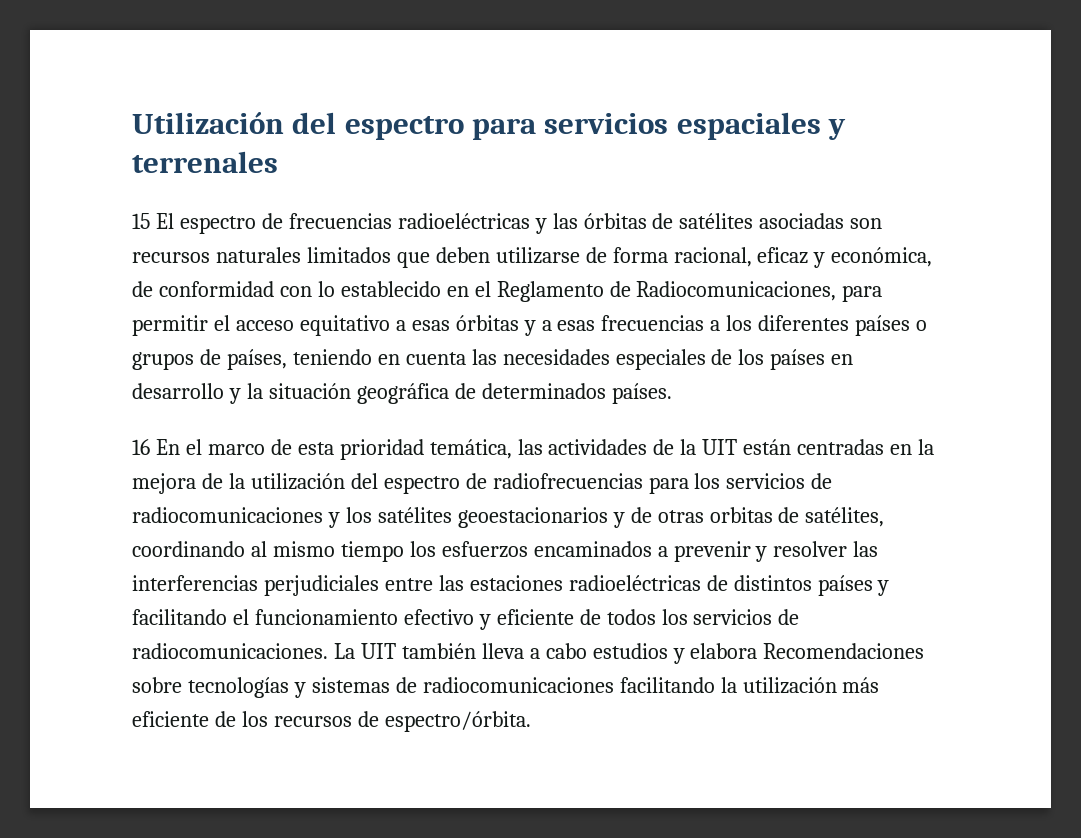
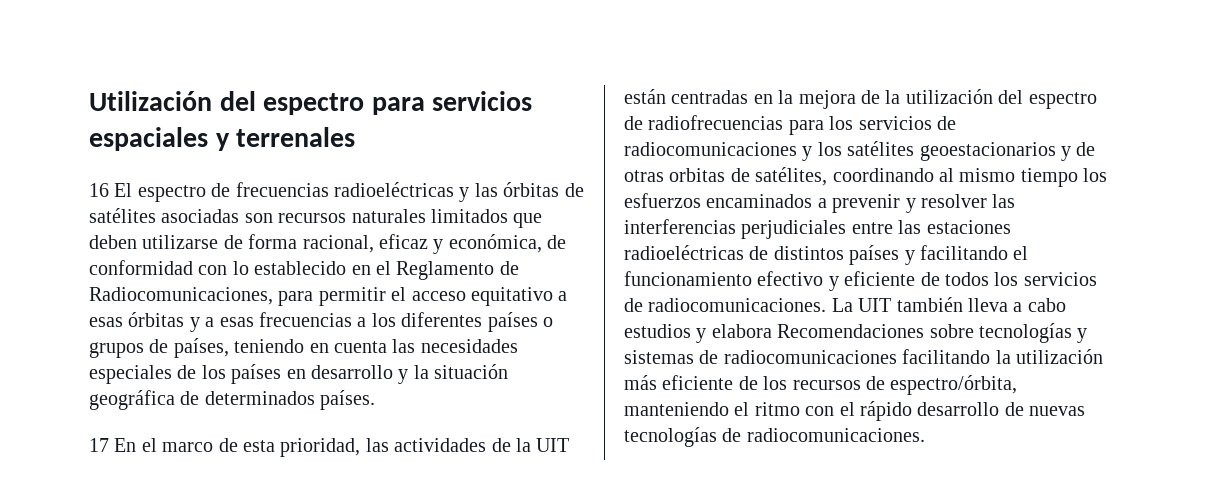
- 15 El espectro de frecuencias radioeléctricas y las órbitas de satélites asociadas son recursos naturales limitados que deben utilizarse de forma racional, eficaz y económica, de conformidad con lo establecido en el Reglamento de Radiocomunicaciones, para permitir el acceso equitativo a esas órbitas y a esas frecuencias a los diferentes países o grupos de países, teniendo en cuenta las necesidades especiales de los países en desarrollo y la situación geográfica de determinados países.
+ 16 El espectro de frecuencias radioeléctricas y las órbitas de satélites asociadas son recursos naturales limitados que deben utilizarse de forma racional, eficaz y económica, de conformidad con lo establecido en el Reglamento de Radiocomunicaciones, para permitir el acceso equitativo a esas órbitas y a esas frecuencias a los diferentes países o grupos de países, teniendo en cuenta las necesidades especiales de los países en desarrollo y la situación geográfica de determinados países.
- 16 En el marco de esta prioridad temática, las actividades de la UIT están centradas en la mejora de la utilización del espectro de radiofrecuencias para los servicios de radiocomunicaciones y los satélites geoestacionarios y de otras orbitas de satélites, coordinando al mismo tiempo los esfuerzos encaminados a prevenir y resolver las interferencias perjudiciales entre las estaciones radioeléctricas de distintos países y facilitando el funcionamiento efectivo y eficiente de todos los servicios de radiocomunicaciones.
+ 17 En el marco de esta prioridad, las actividades de la UIT están centradas en la mejora de la utilización del espectro de radiofrecuencias para los servicios de radiocomunicaciones y los satélites geoestacionarios y de otras orbitas de satélites, coordinando al mismo tiempo los esfuerzos encaminados a prevenir y resolver las interferencias perjudiciales entre las estaciones radioeléctricas de distintos países y facilitando el funcionamiento efectivo y eficiente de todos los servicios de radiocomunicaciones.
- La UIT también lleva a cabo estudios y elabora Recomendaciones sobre tecnologías y sistemas de radiocomunicaciones facilitando la utilización más eficiente de los recursos de espectro/órbita.
+ La UIT también lleva a cabo estudios y elabora Recomendaciones sobre tecnologías y sistemas de radiocomunicaciones facilitando la utilización más eficiente de los recursos de espectro/órbita, manteniendo el ritmo con el rápido desarrollo de nuevas tecnologías de radiocomunicaciones.

